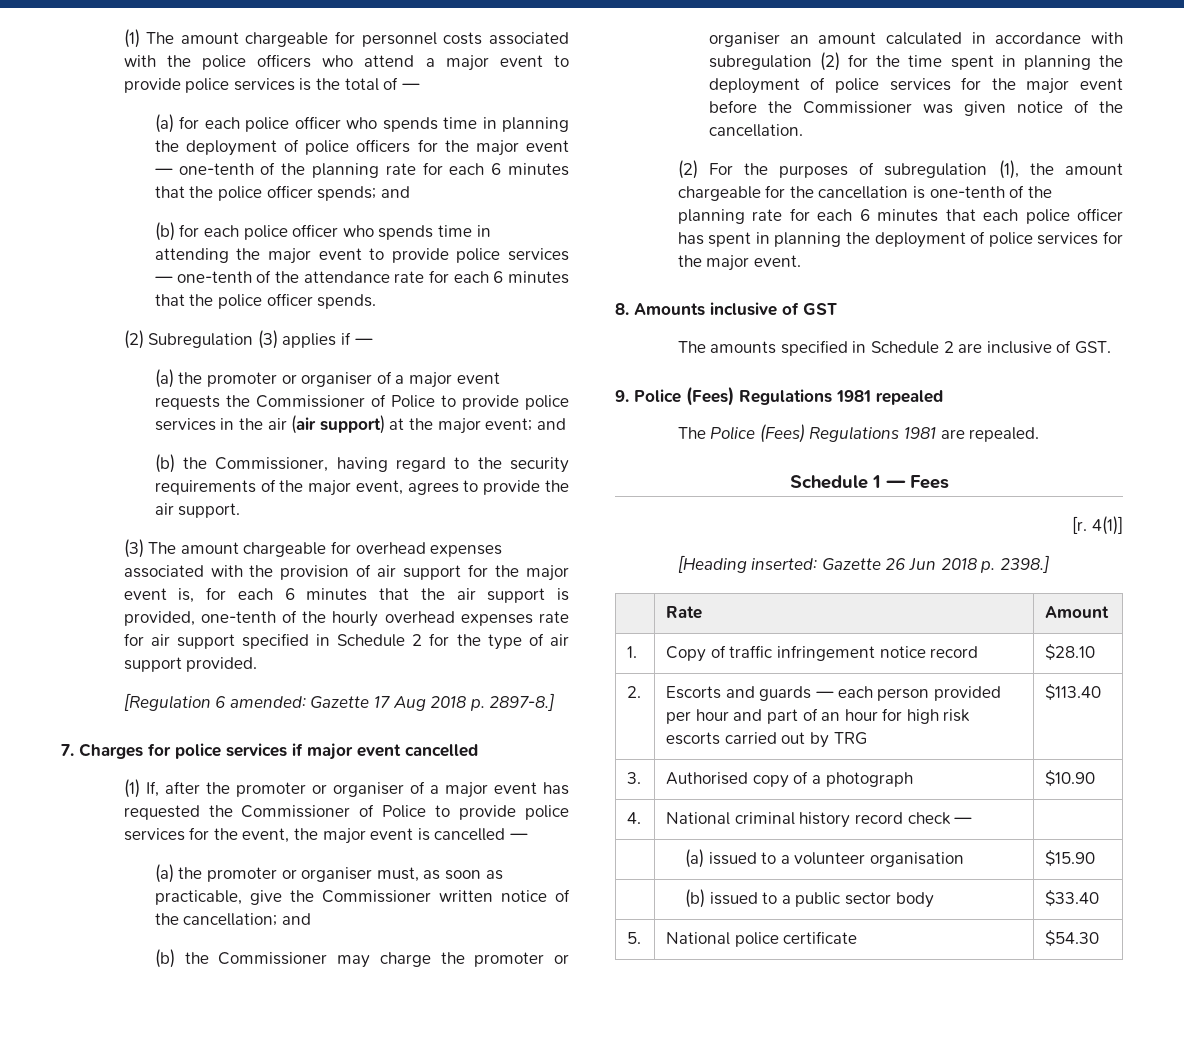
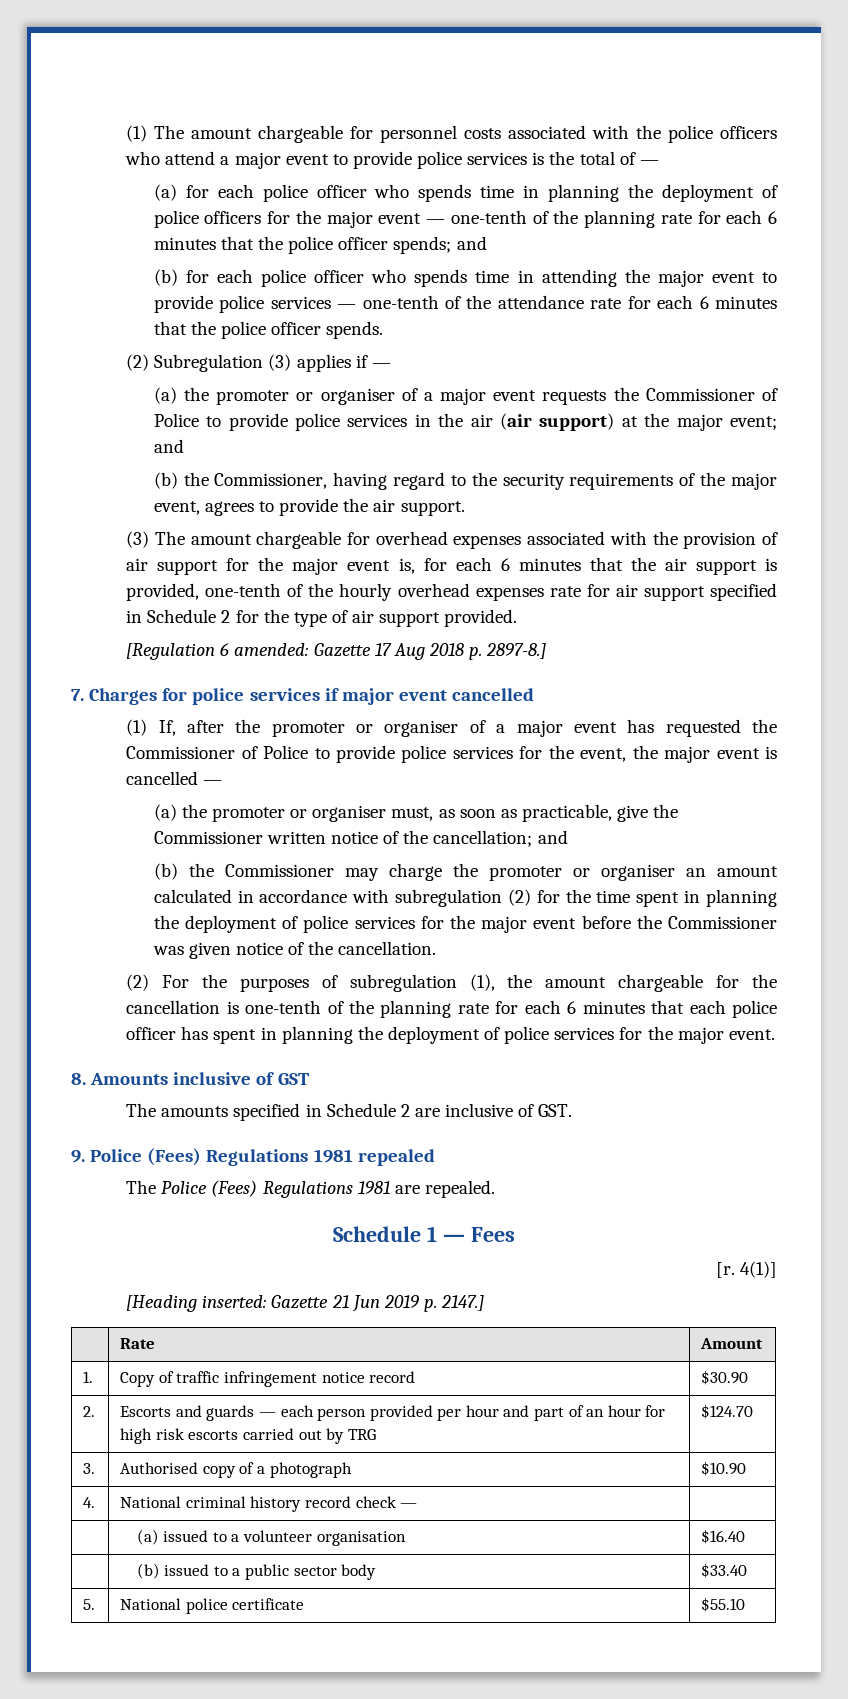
- [Heading inserted: Gazette 26 Jun 2018 p. 2398.]
+ [Heading inserted: Gazette 21 Jun 2019 p. 2147.]
- 1. | Copy of traffic infringement notice record | $28.10
+ 1. | Copy of traffic infringement notice record | $30.90
- 2. | Escorts and guards — each person provided per hour and part of an hour for high risk escorts carried out by TRG | $113.40
+ 2. | Escorts and guards — each person provided per hour and part of an hour for high risk escorts carried out by TRG | $124.70
- | (a) issued to a volunteer organisation | $15.90
+ | (a) issued to a volunteer organisation | $16.40
- 5. | National police certificate | $54.30
+ 5. | National police certificate | $55.10

